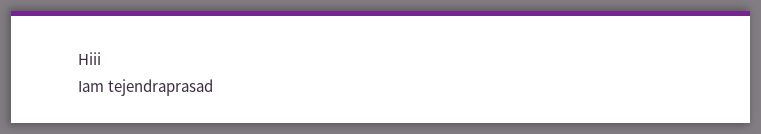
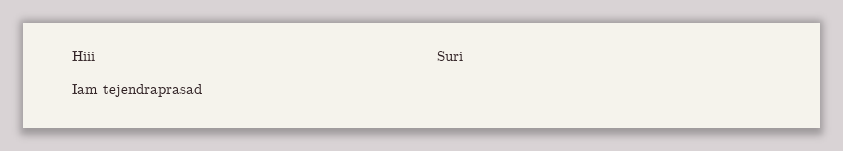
+ Suri

